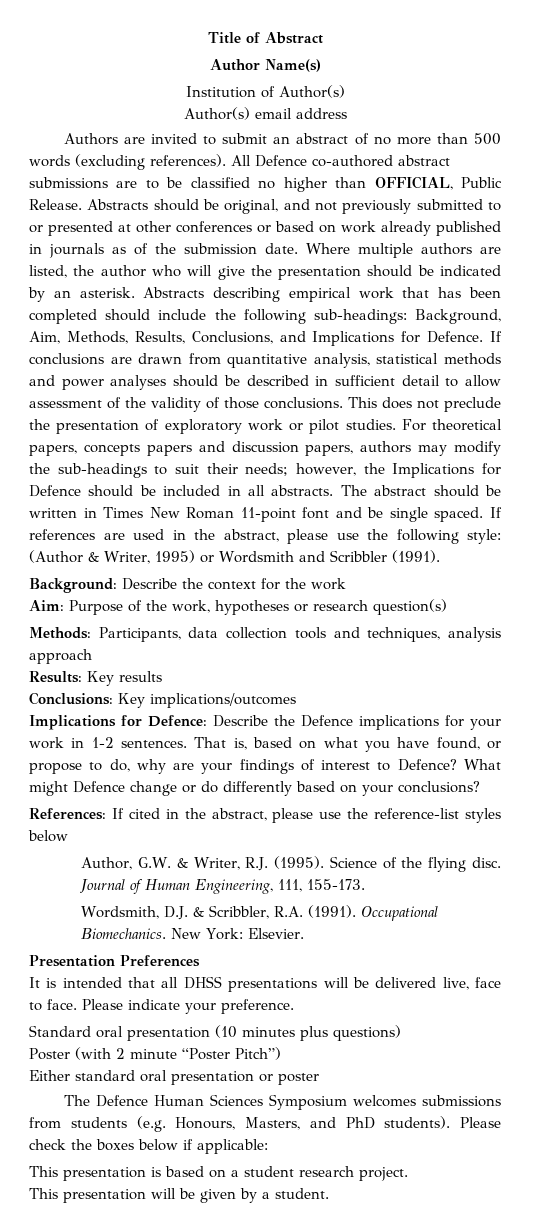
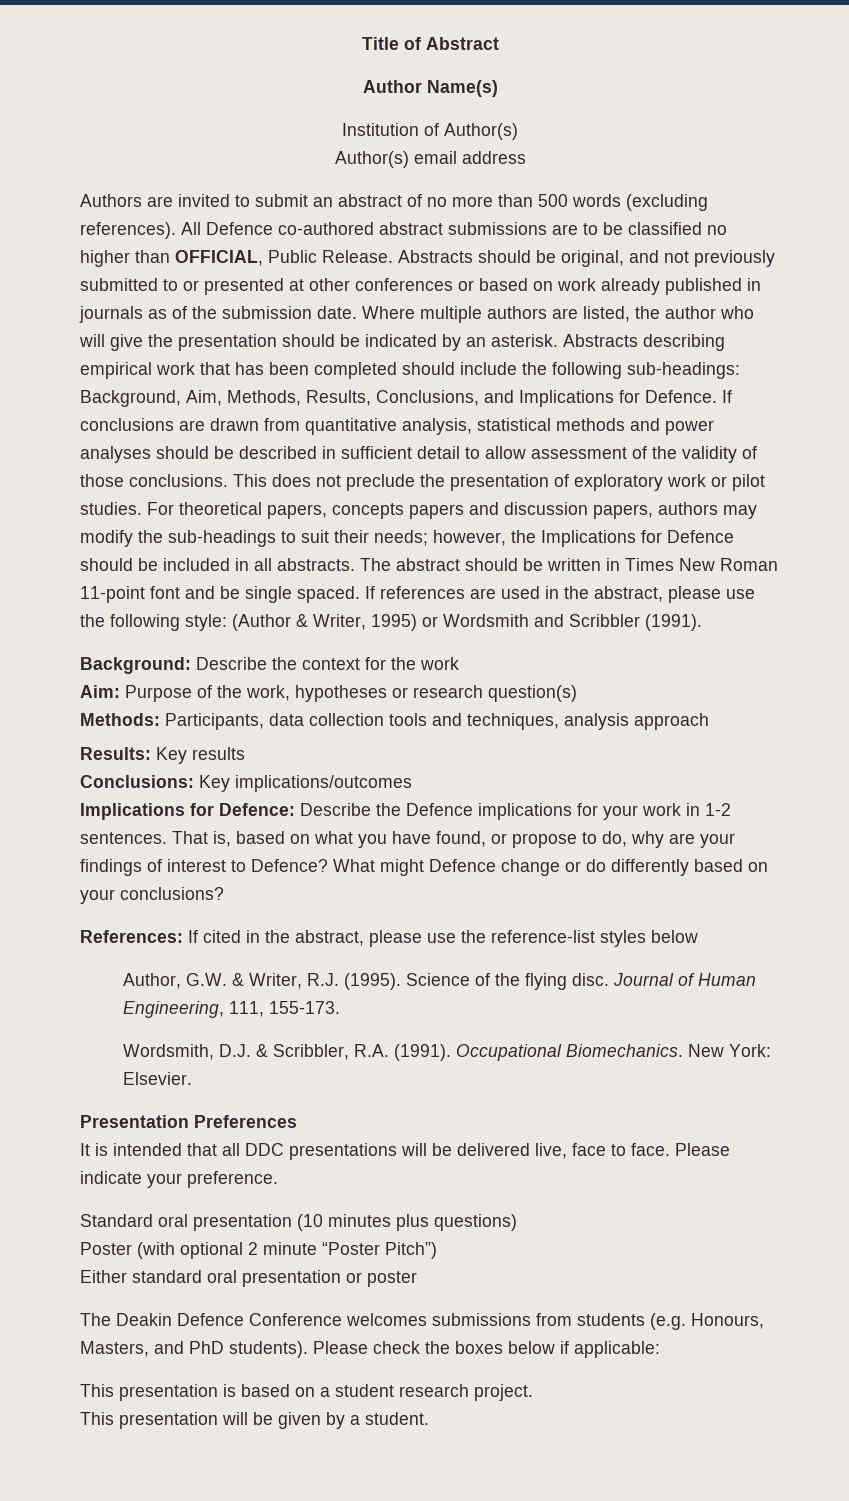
- It is intended that all DHSS presentations will be delivered live, face to face.
+ It is intended that all DDC presentations will be delivered live, face to face.
- Poster (with 2 minute “Poster Pitch”)
+ Poster (with optional 2 minute “Poster Pitch”)
- The Defence Human Sciences Symposium welcomes submissions from students (e.g. Honours, Masters, and PhD students).
+ The Deakin Defence Conference welcomes submissions from students (e.g. Honours, Masters, and PhD students).

